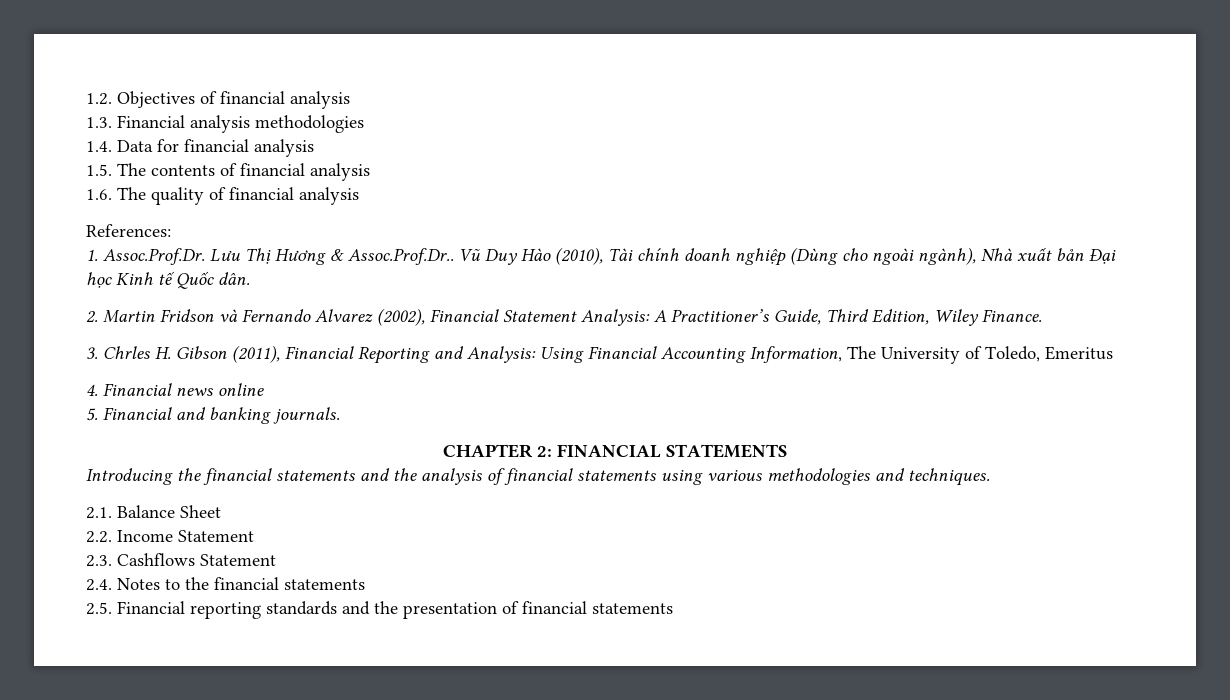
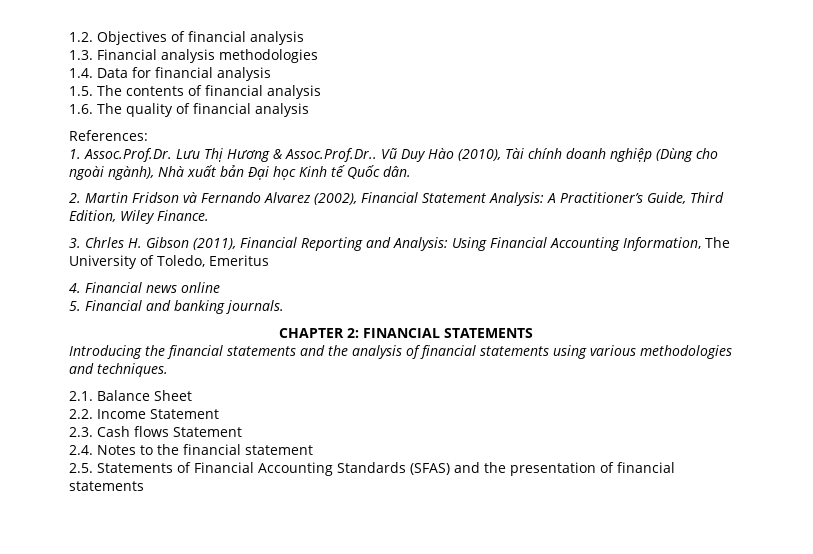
- 2.3. Cashflows Statement
+ 2.3. Cash flows Statement
- 2.4. Notes to the financial statements
+ 2.4. Notes to the financial statement
- 2.5. Financial reporting standards and the presentation of financial statements
+ 2.5. Statements of Financial Accounting Standards (SFAS) and the presentation of financial statements

